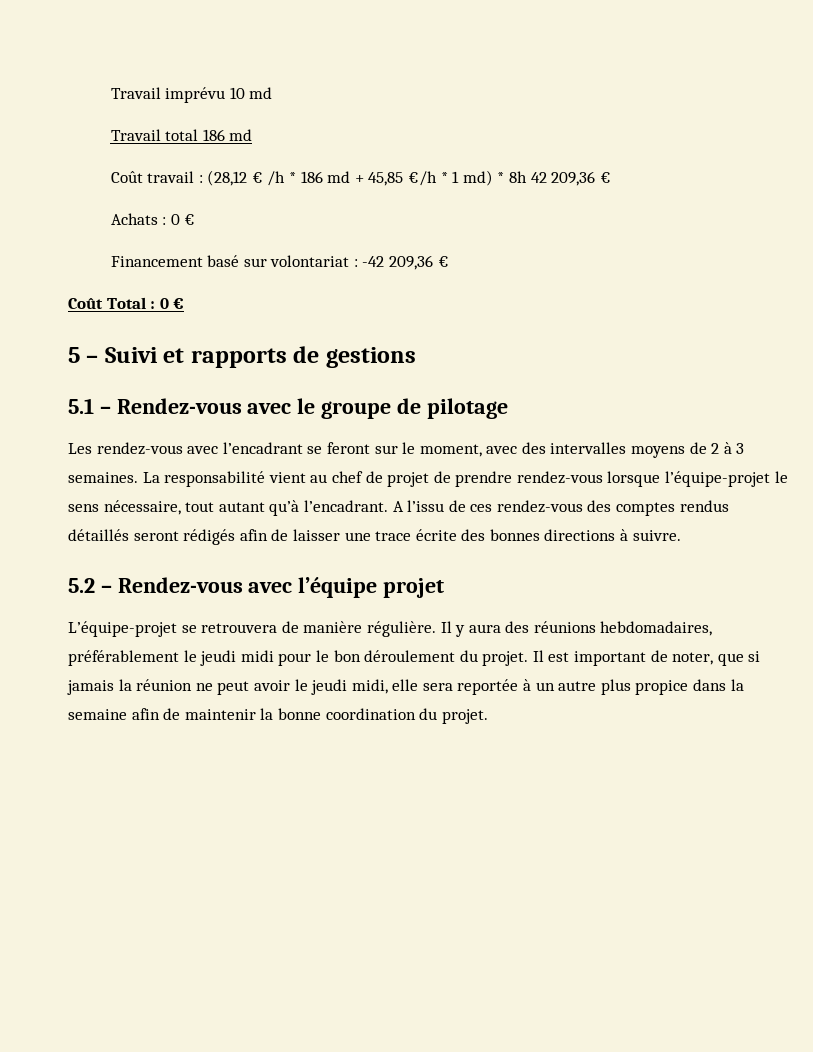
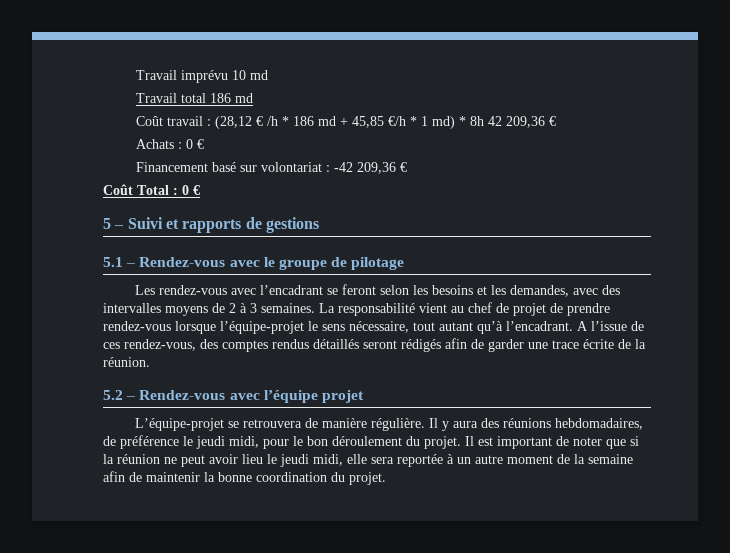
- Les rendez-vous avec l’encadrant se feront sur le moment, avec des intervalles moyens de 2 à 3 semaines.
+ Les rendez-vous avec l’encadrant se feront selon les besoins et les demandes, avec des intervalles moyens de 2 à 3 semaines.
- A l’issu de ces rendez-vous des comptes rendus détaillés seront rédigés afin de laisser une trace écrite des bonnes directions à suivre.
+ A l’issue de ces rendez-vous, des comptes rendus détaillés seront rédigés afin de garder une trace écrite de la réunion.
- Il y aura des réunions hebdomadaires, préférablement le jeudi midi pour le bon déroulement du projet.
+ Il y aura des réunions hebdomadaires, de préférence le jeudi midi, pour le bon déroulement du projet.
- Il est important de noter, que si jamais la réunion ne peut avoir le jeudi midi, elle sera reportée à un autre plus propice dans la semaine afin de maintenir la bonne coordination du projet.
+ Il est important de noter que si la réunion ne peut avoir lieu le jeudi midi, elle sera reportée à un autre moment de la semaine afin de maintenir la bonne coordination du projet.

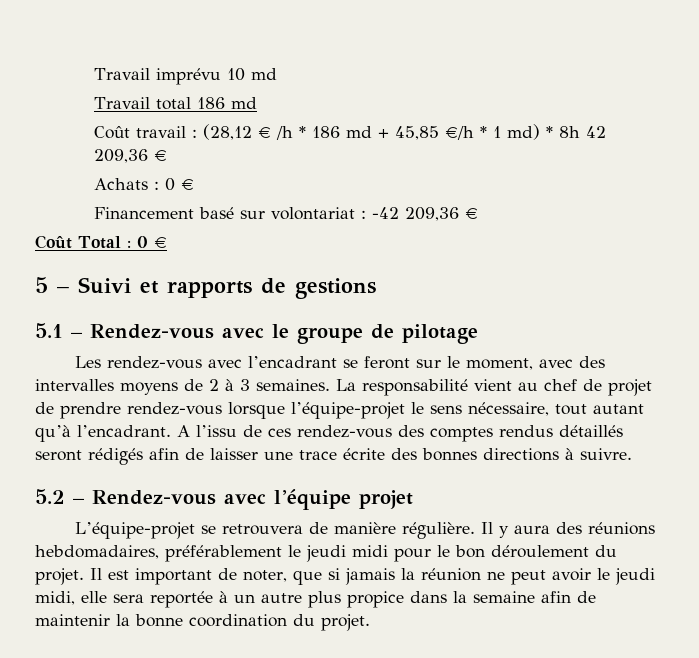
- Les rendez-vous avec l’encadrant se feront selon les besoins et les demandes, avec des intervalles moyens de 2 à 3 semaines.
+ Les rendez-vous avec l’encadrant se feront sur le moment, avec des intervalles moyens de 2 à 3 semaines.
- A l’issue de ces rendez-vous, des comptes rendus détaillés seront rédigés afin de garder une trace écrite de la réunion.
+ A l’issu de ces rendez-vous des comptes rendus détaillés seront rédigés afin de laisser une trace écrite des bonnes directions à suivre.
- Il y aura des réunions hebdomadaires, de préférence le jeudi midi, pour le bon déroulement du projet.
+ Il y aura des réunions hebdomadaires, préférablement le jeudi midi pour le bon déroulement du projet.
- Il est important de noter que si la réunion ne peut avoir lieu le jeudi midi, elle sera reportée à un autre moment de la semaine afin de maintenir la bonne coordination du projet.
+ Il est important de noter, que si jamais la réunion ne peut avoir le jeudi midi, elle sera reportée à un autre plus propice dans la semaine afin de maintenir la bonne coordination du projet.

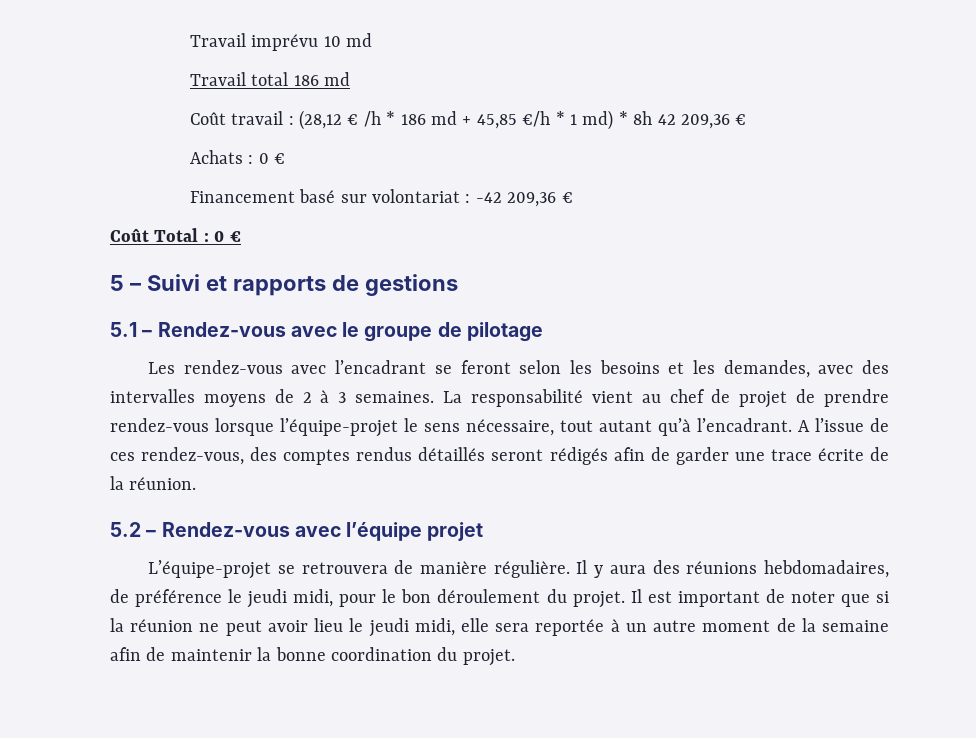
- Les rendez-vous avec l’encadrant se feront sur le moment, avec des intervalles moyens de 2 à 3 semaines.
+ Les rendez-vous avec l’encadrant se feront selon les besoins et les demandes, avec des intervalles moyens de 2 à 3 semaines.
- A l’issu de ces rendez-vous des comptes rendus détaillés seront rédigés afin de laisser une trace écrite des bonnes directions à suivre.
+ A l’issue de ces rendez-vous, des comptes rendus détaillés seront rédigés afin de garder une trace écrite de la réunion.
- Il y aura des réunions hebdomadaires, préférablement le jeudi midi pour le bon déroulement du projet.
+ Il y aura des réunions hebdomadaires, de préférence le jeudi midi, pour le bon déroulement du projet.
- Il est important de noter, que si jamais la réunion ne peut avoir le jeudi midi, elle sera reportée à un autre plus propice dans la semaine afin de maintenir la bonne coordination du projet.
+ Il est important de noter que si la réunion ne peut avoir lieu le jeudi midi, elle sera reportée à un autre moment de la semaine afin de maintenir la bonne coordination du projet.

